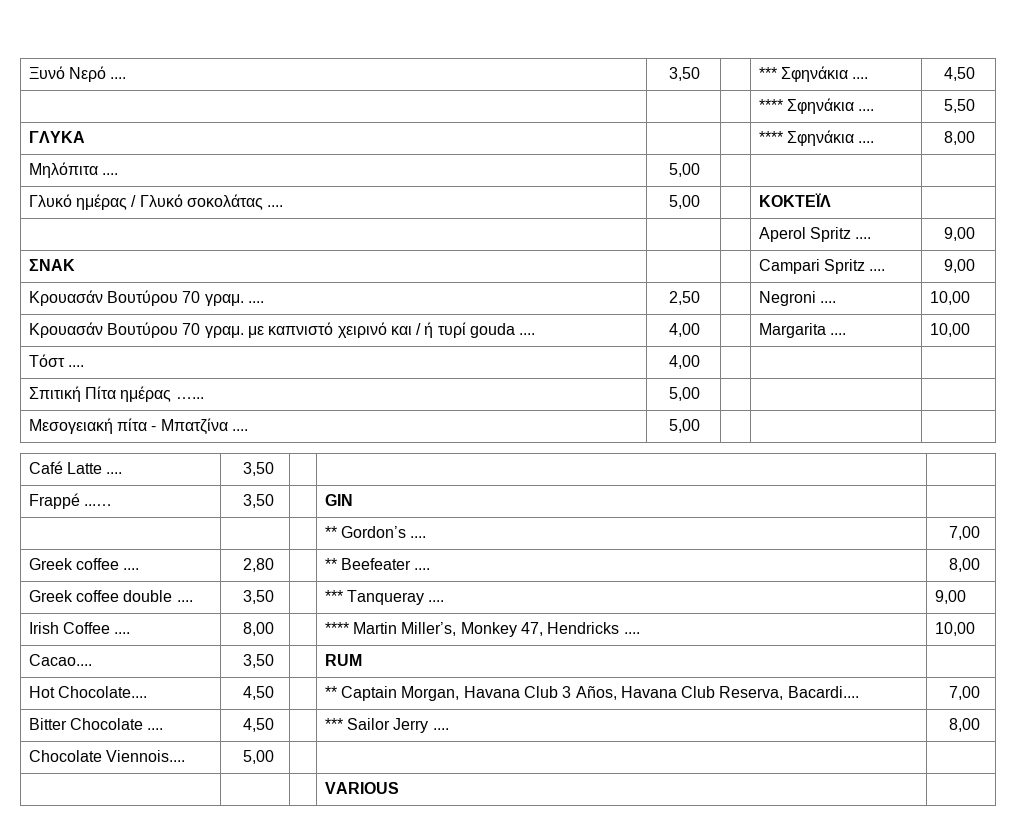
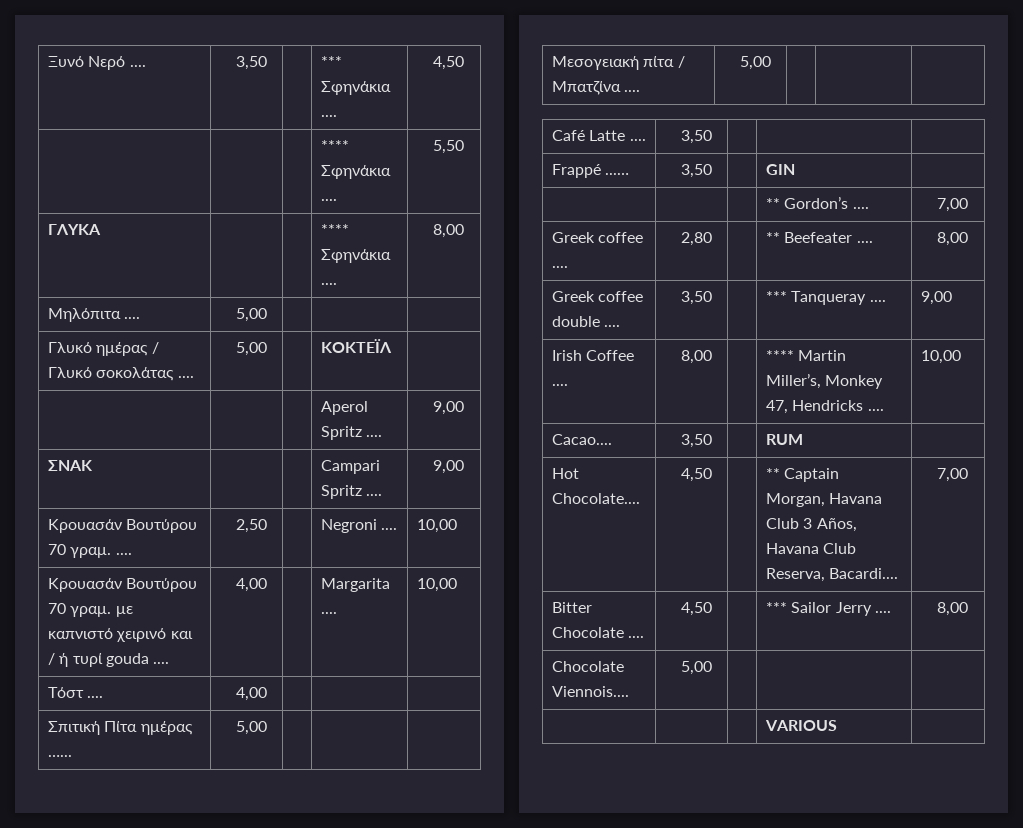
- Μεσογειακή πίτα - Μπατζίνα .... | 5,00 | | |
+ Μεσογειακή πίτα / Μπατζίνα .... | 5,00 | | |

